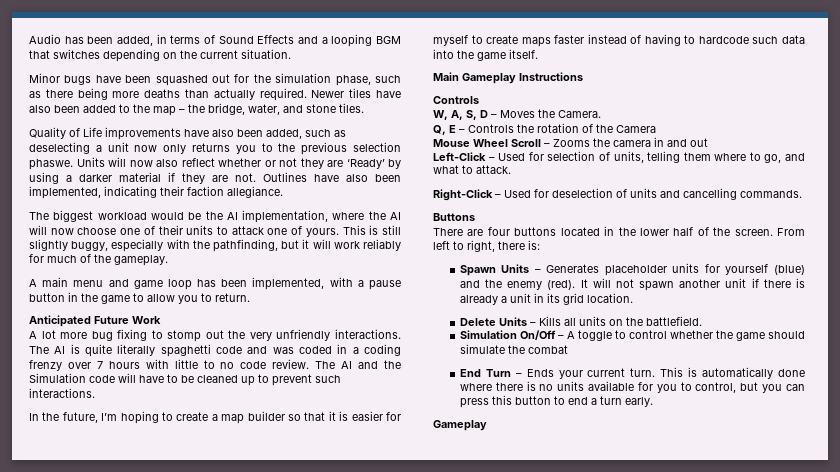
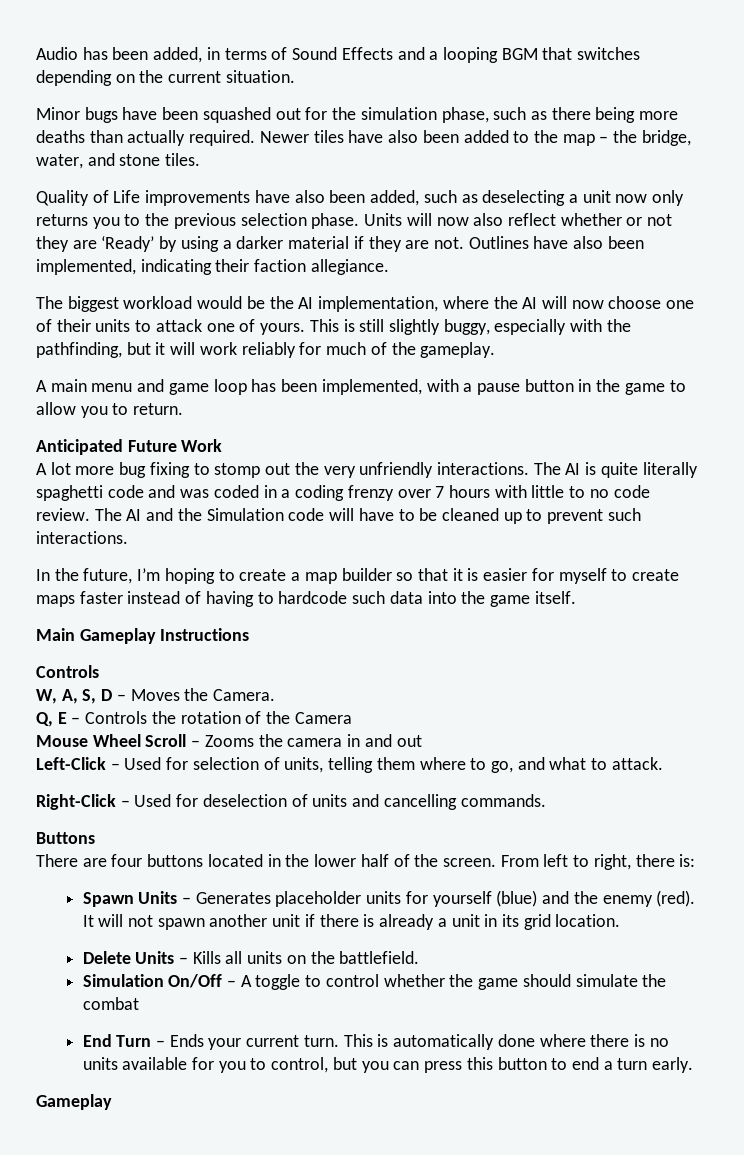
- Quality of Life improvements have also been added, such as deselecting a unit now only returns you to the previous selection phaswe.
+ Quality of Life improvements have also been added, such as deselecting a unit now only returns you to the previous selection phase.

